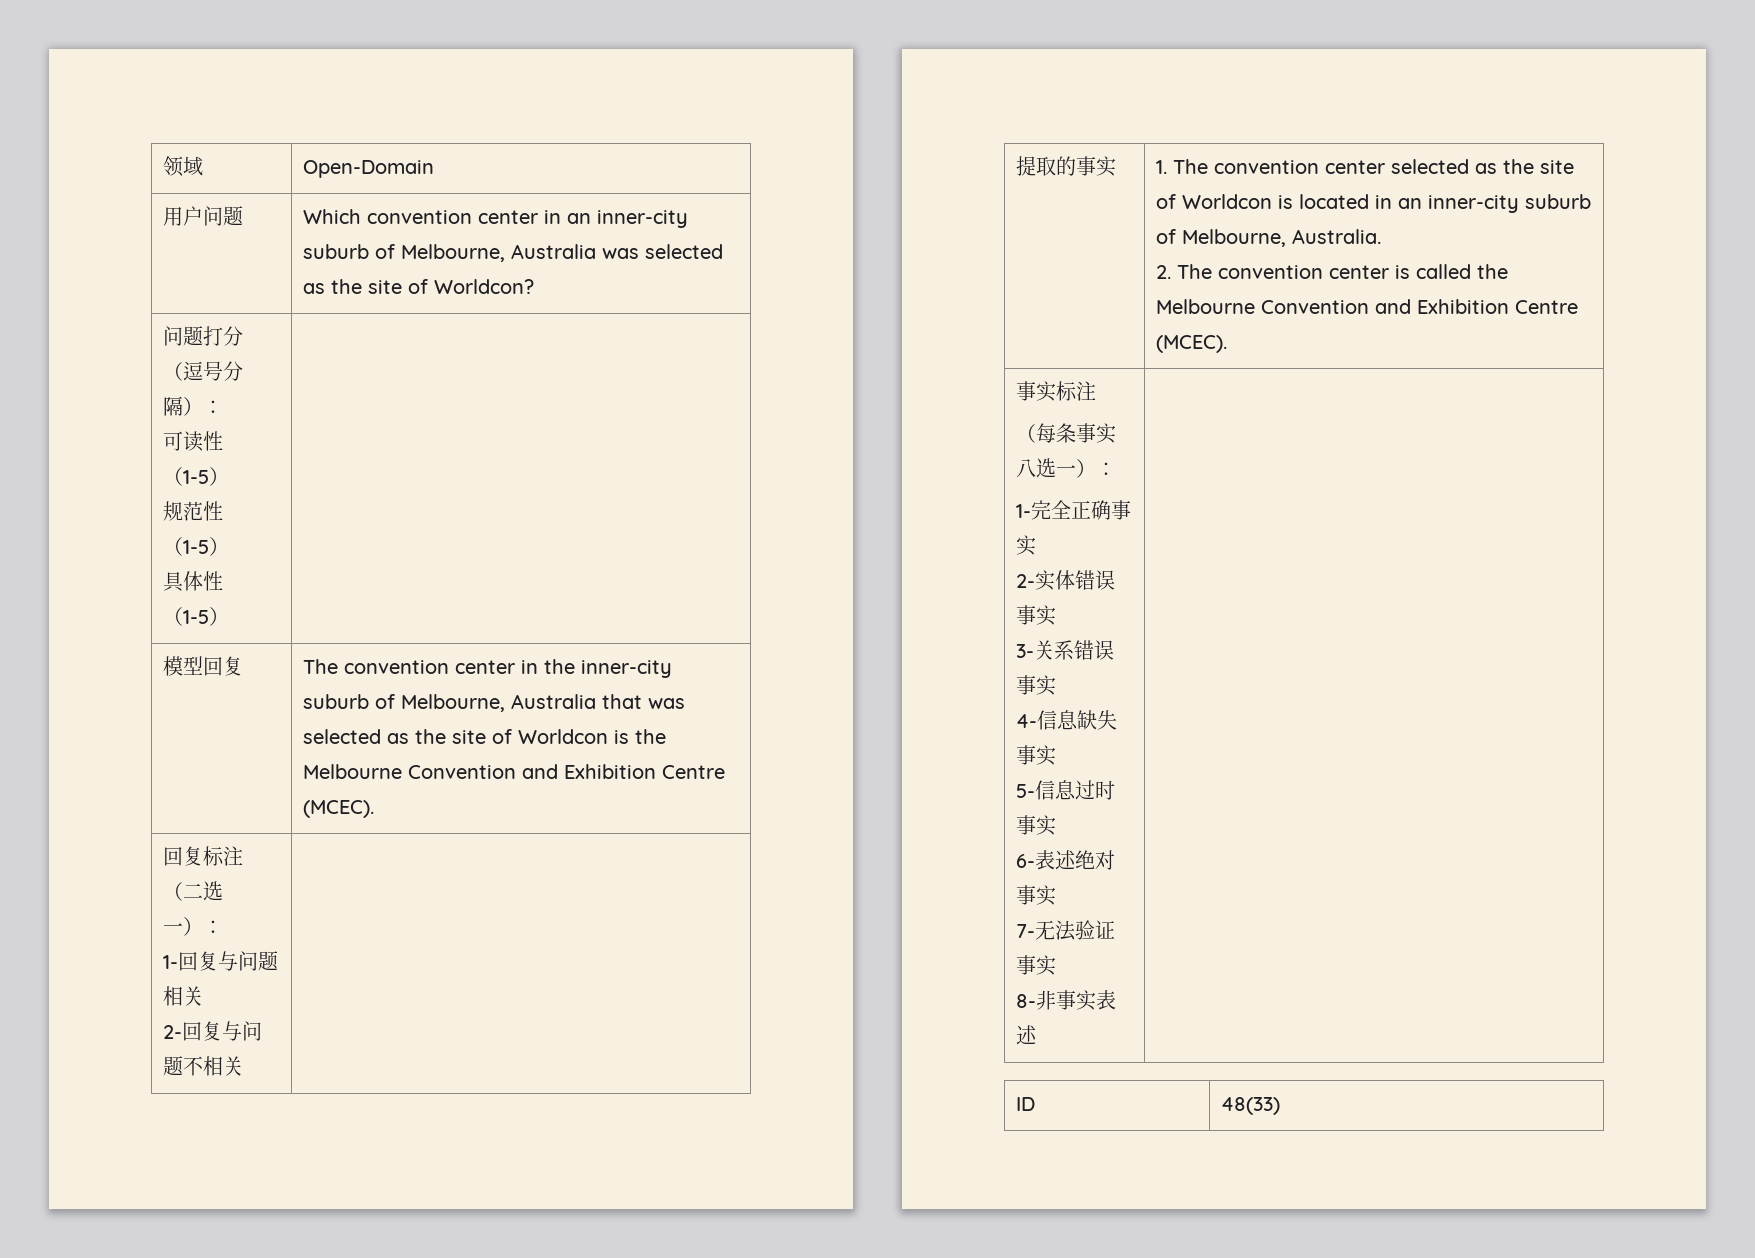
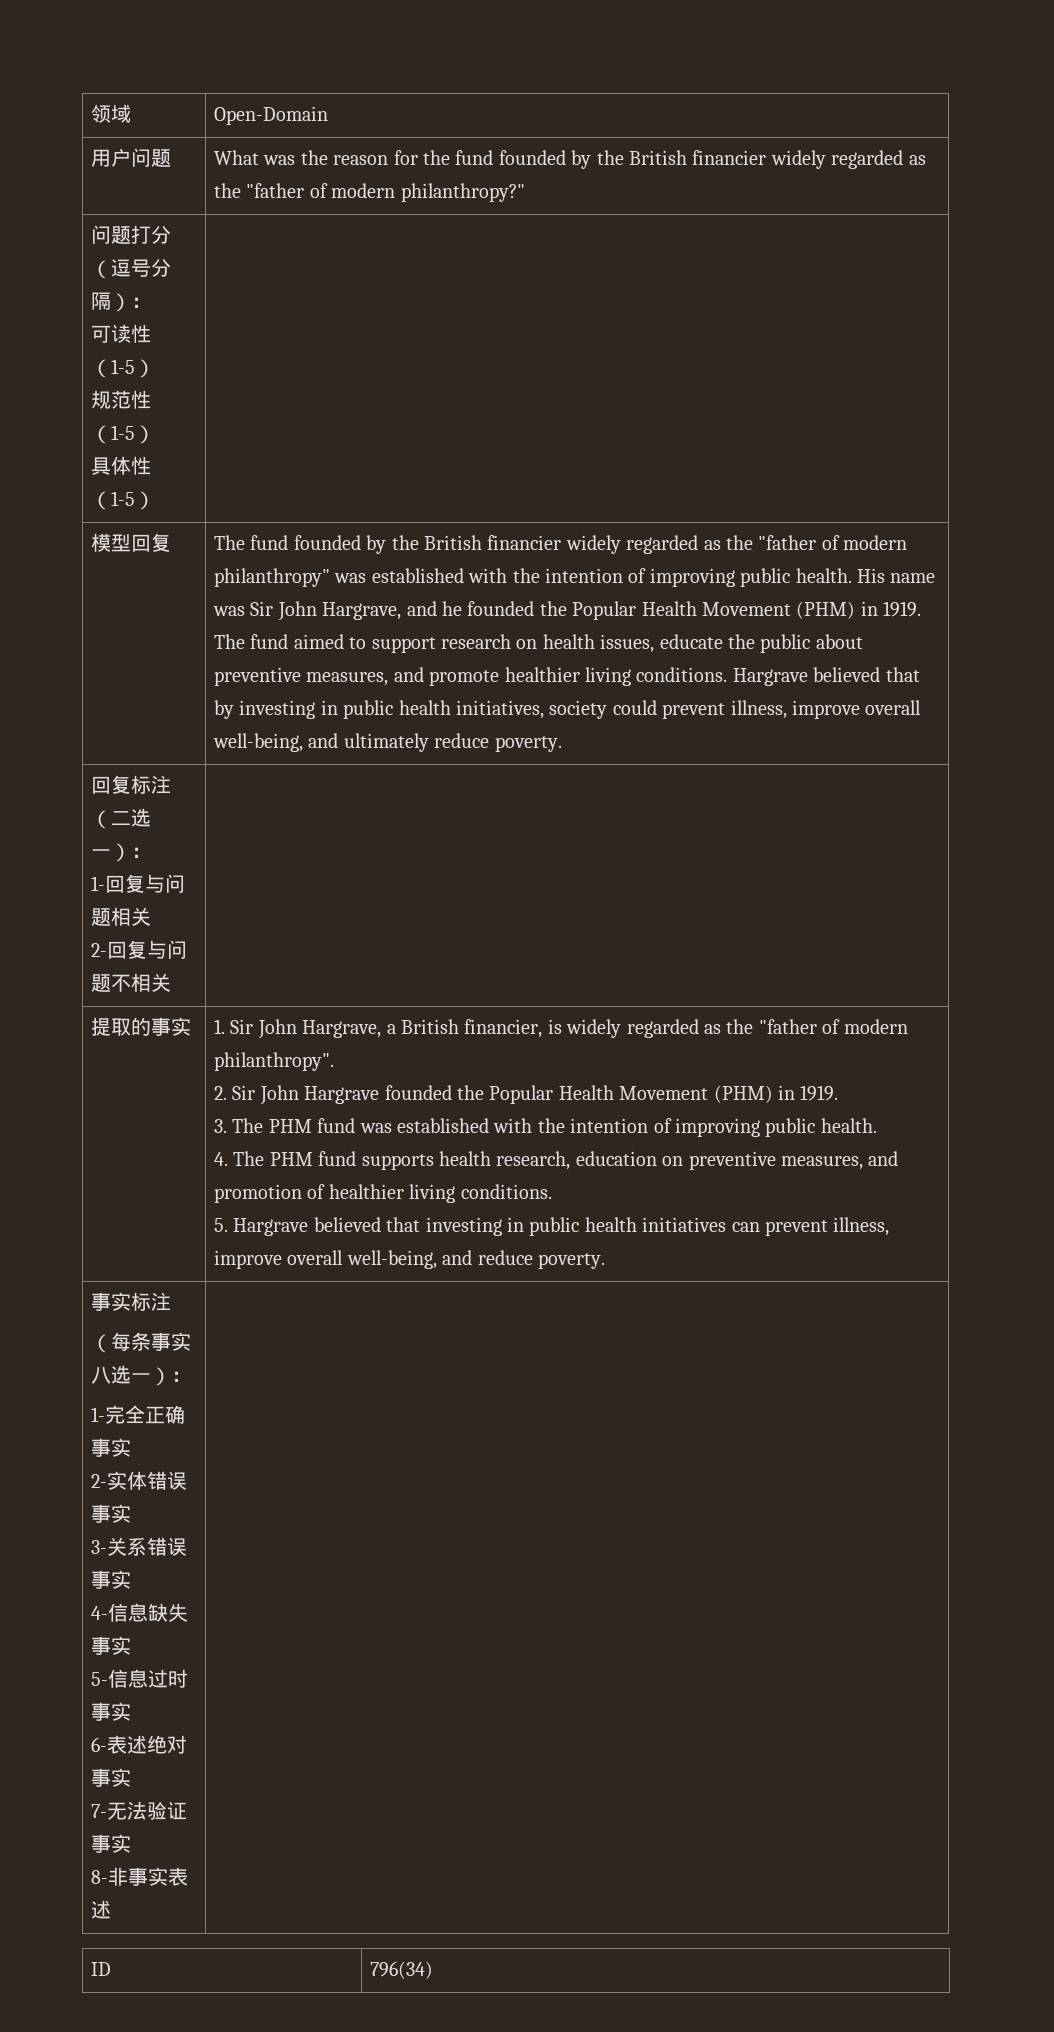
- 用户问题 | Which convention center in an inner-city suburb of Melbourne, Australia was selected as the site of Worldcon?
+ 用户问题 | What was the reason for the fund founded by the British financier widely regarded as the "father of modern philanthropy?"
- The convention center in the inner-city suburb of Melbourne, Australia that was selected as the site of Worldcon is the Melbourne Convention and Exhibition Centre (MCEC).
+ The fund founded by the British financier widely regarded as the "father of modern philanthropy" was established with the intention of improving public health. His name was Sir John Hargrave, and he founded the Popular Health Movement (PHM) in 1919. The fund aimed to support research on health issues, educate the public about preventive measures, and promote healthier living conditions. Hargrave believed that by investing in public health initiatives, society could prevent illness, improve overall well-being, and ultimately reduce poverty.
- 1. The convention center selected as the site of Worldcon is located in an inner-city suburb of Melbourne, Australia.
- 2. The convention center is called the Melbourne Convention and Exhibition Centre (MCEC).
+ 1. Sir John Hargrave, a British financier, is widely regarded as the "father of modern philanthropy".
+ 2. Sir John Hargrave founded the Popular Health Movement (PHM) in 1919.
+ 3. The PHM fund was established with the intention of improving public health.
+ 4. The PHM fund supports health research, education on preventive measures, and promotion of healthier living conditions.
+ 5. Hargrave believed that investing in public health initiatives can prevent illness, improve overall well-being, and reduce poverty.
- ID | 48(33)
+ ID | 796(34)

